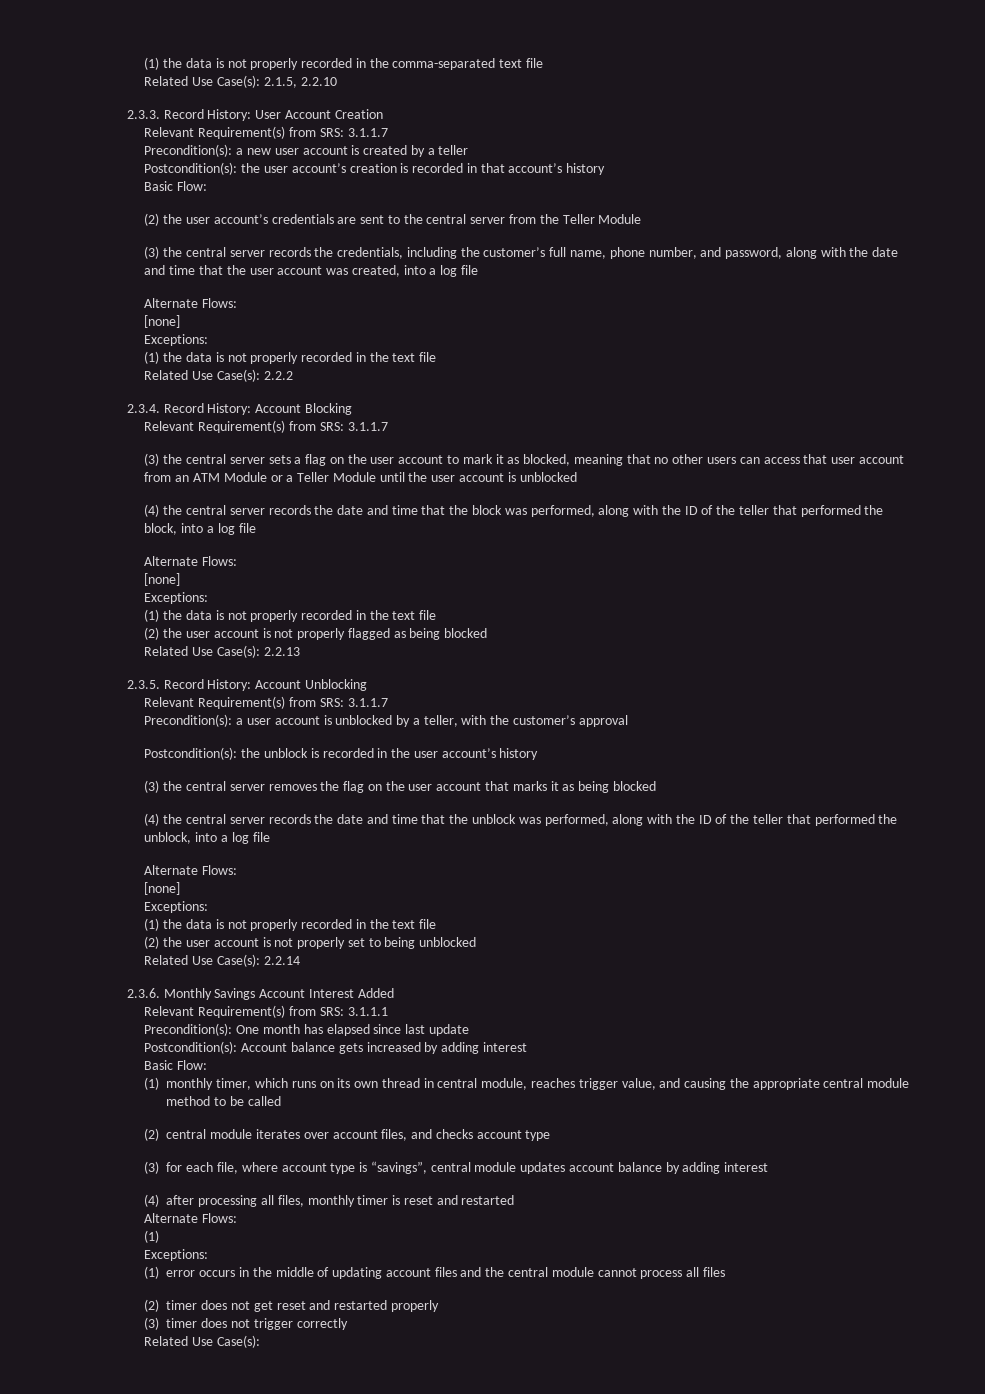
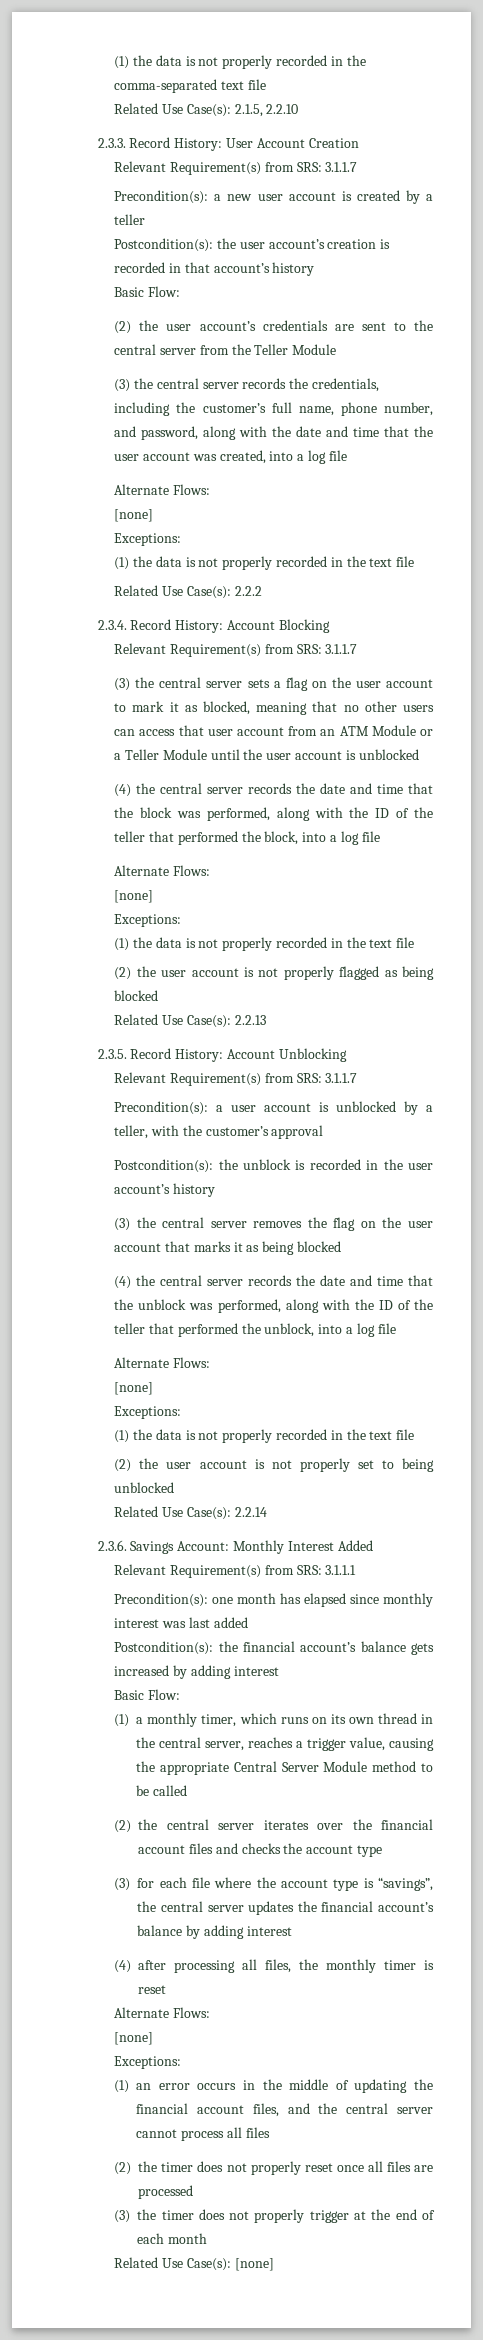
- 2.3.6. Monthly Savings Account Interest Added
+ 2.3.6. Savings Account: Monthly Interest Added
- Precondition(s): One month has elapsed since last update
- Postcondition(s): Account balance gets increased by adding interest
+ Precondition(s): one month has elapsed since monthly interest was last added
+ Postcondition(s): the financial account’s balance gets increased by adding interest
- (1) monthly timer, which runs on its own thread in central module, reaches trigger value, and causing the appropriate central module method to be called
+ (1) a monthly timer, which runs on its own thread in the central server, reaches a trigger value, causing the appropriate Central Server Module method to be called
- (2) central module iterates over account files, and checks account type
+ (2) the central server iterates over the financial account files and checks the account type
- (3) for each file, where account type is “savings”, central module updates account balance by adding interest
+ (3) for each file where the account type is “savings”, the central server updates the financial account’s balance by adding interest
- (4) after processing all files, monthly timer is reset and restarted
+ (4) after processing all files, the monthly timer is reset
  Alternate Flows:
- (1)
+ [none]
  Exceptions:
- (1) error occurs in the middle of updating account files and the central module cannot process all files
+ (1) an error occurs in the middle of updating the financial account files, and the central server cannot process all files
- (2) timer does not get reset and restarted properly
- (3) timer does not trigger correctly
- Related Use Case(s):
+ (2) the timer does not properly reset once all files are processed
+ (3) the timer does not properly trigger at the end of each month
+ Related Use Case(s): [none]

